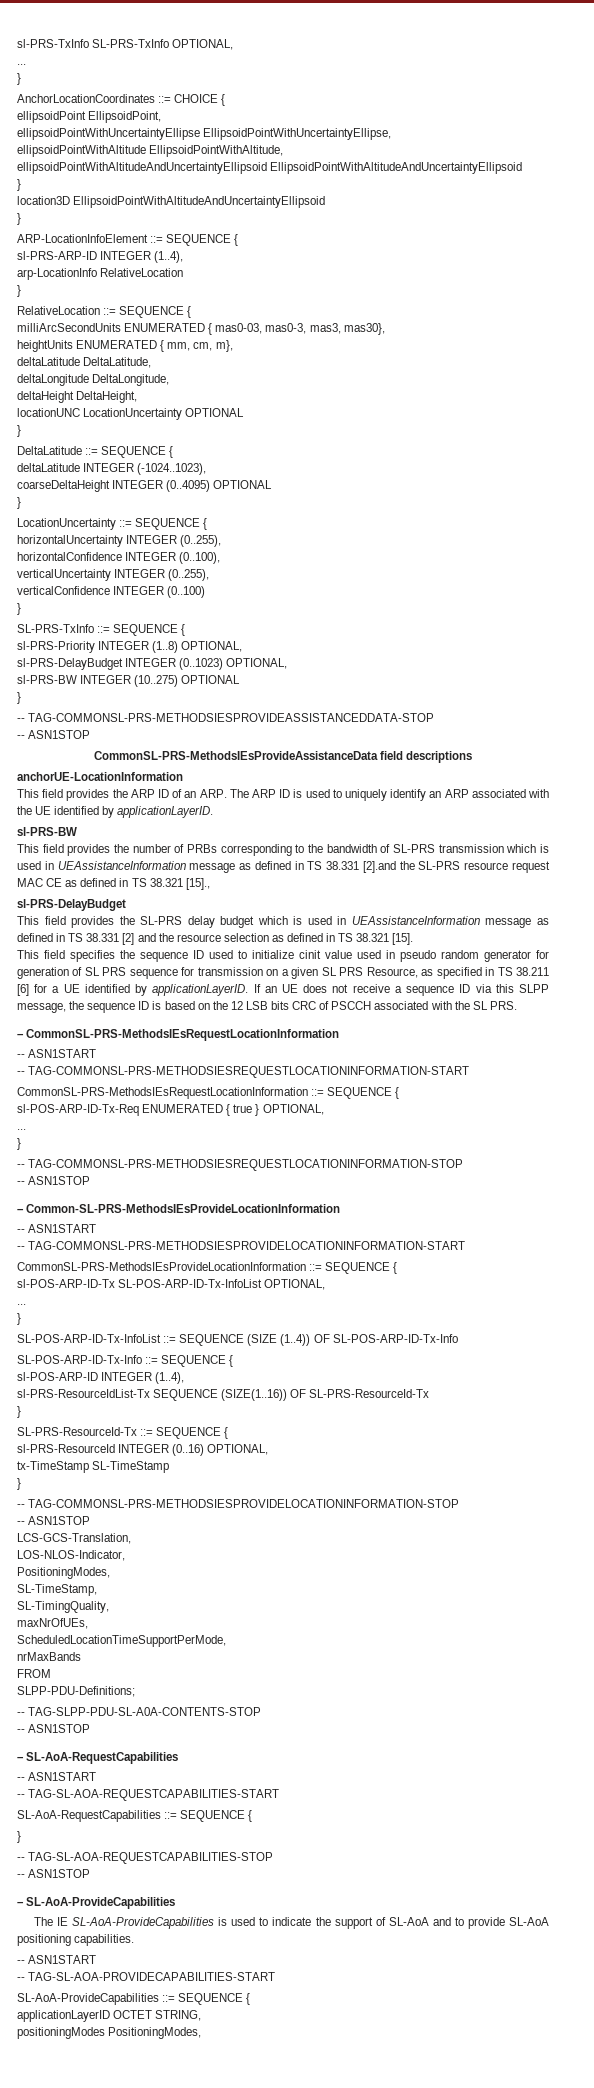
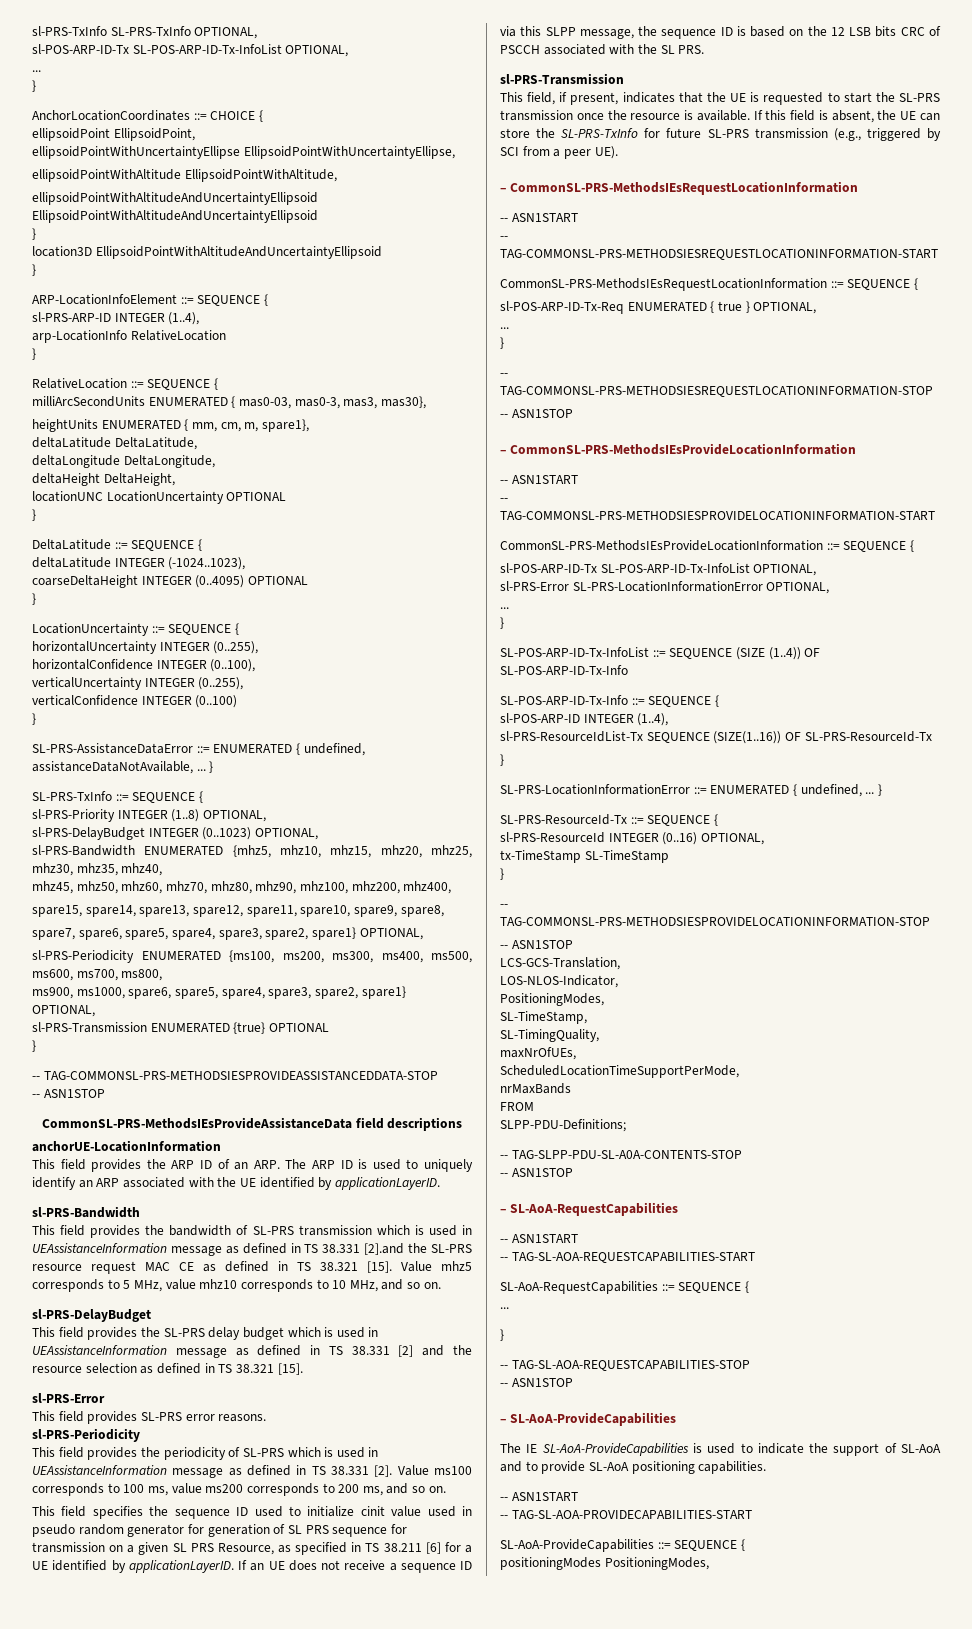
  sl-PRS-TxInfo SL-PRS-TxInfo OPTIONAL,
+ sl-POS-ARP-ID-Tx SL-POS-ARP-ID-Tx-InfoList OPTIONAL,
- heightUnits ENUMERATED { mm, cm, m},
+ heightUnits ENUMERATED { mm, cm, m, spare1},
+ SL-PRS-AssistanceDataError ::= ENUMERATED { undefined, assistanceDataNotAvailable, ... }
- sl-PRS-BW INTEGER (10..275) OPTIONAL
+ sl-PRS-Bandwidth ENUMERATED {mhz5, mhz10, mhz15, mhz20, mhz25, mhz30, mhz35, mhz40,
+ mhz45, mhz50, mhz60, mhz70, mhz80, mhz90, mhz100, mhz200, mhz400,
+ spare15, spare14, spare13, spare12, spare11, spare10, spare9, spare8,
+ spare7, spare6, spare5, spare4, spare3, spare2, spare1} OPTIONAL,
+ sl-PRS-Periodicity ENUMERATED {ms100, ms200, ms300, ms400, ms500, ms600, ms700, ms800,
+ ms900, ms1000, spare6, spare5, spare4, spare3, spare2, spare1} OPTIONAL,
+ sl-PRS-Transmission ENUMERATED {true} OPTIONAL
  This field provides the ARP ID of an ARP. The ARP ID is used to uniquely identify an ARP associated with the UE identified by applicationLayerID.
- sl-PRS-BW
- This field provides the number of PRBs corresponding to the bandwidth of SL-PRS transmission which is used in UEAssistanceInformation message as defined in TS 38.331 [2].and the SL-PRS resource request MAC CE as defined in TS 38.321 [15].,
+ sl-PRS-Bandwidth
+ This field provides the bandwidth of SL-PRS transmission which is used in UEAssistanceInformation message as defined in TS 38.331 [2].and the SL-PRS resource request MAC CE as defined in TS 38.321 [15]. Value mhz5 corresponds to 5 MHz, value mhz10 corresponds to 10 MHz, and so on.
  This field provides the SL-PRS delay budget which is used in UEAssistanceInformation message as defined in TS 38.331 [2] and the resource selection as defined in TS 38.321 [15].
+ sl-PRS-Error
+ This field provides SL-PRS error reasons.
+ sl-PRS-Periodicity
+ This field provides the periodicity of SL-PRS which is used in UEAssistanceInformation message as defined in TS 38.331 [2]. Value ms100 corresponds to 100 ms, value ms200 corresponds to 200 ms, and so on.
  If an UE does not receive a sequence ID via this SLPP message, the sequence ID is based on the 12 LSB bits CRC of PSCCH associated with the SL PRS.
+ sl-PRS-Transmission
+ This field, if present, indicates that the UE is requested to start the SL-PRS transmission once the resource is available. If this field is absent, the UE can store the SL-PRS-TxInfo for future SL-PRS transmission (e.g., triggered by SCI from a peer UE).
- – Common-SL-PRS-MethodsIEsProvideLocationInformation
+ – CommonSL-PRS-MethodsIEsProvideLocationInformation
+ sl-PRS-Error SL-PRS-LocationInformationError OPTIONAL,
+ SL-PRS-LocationInformationError ::= ENUMERATED { undefined, ... }
  SL-AoA-RequestCapabilities ::= SEQUENCE {
+ ...
- applicationLayerID OCTET STRING,

